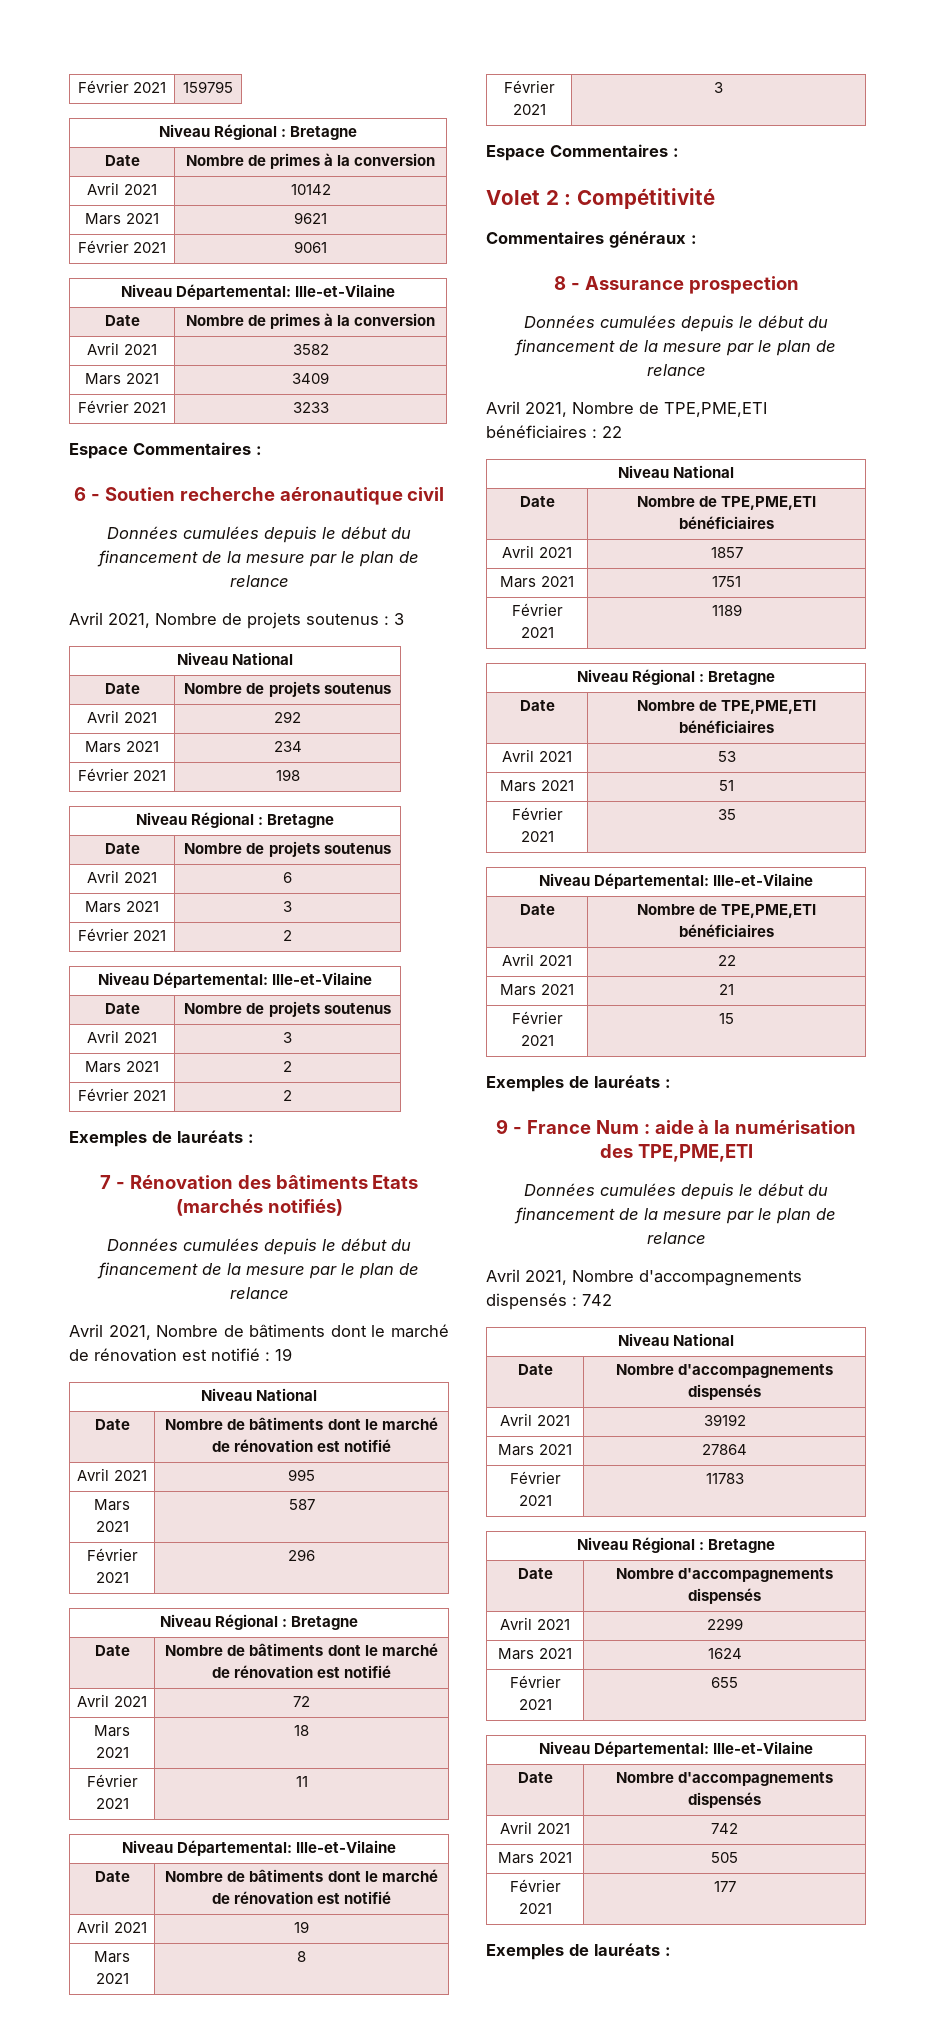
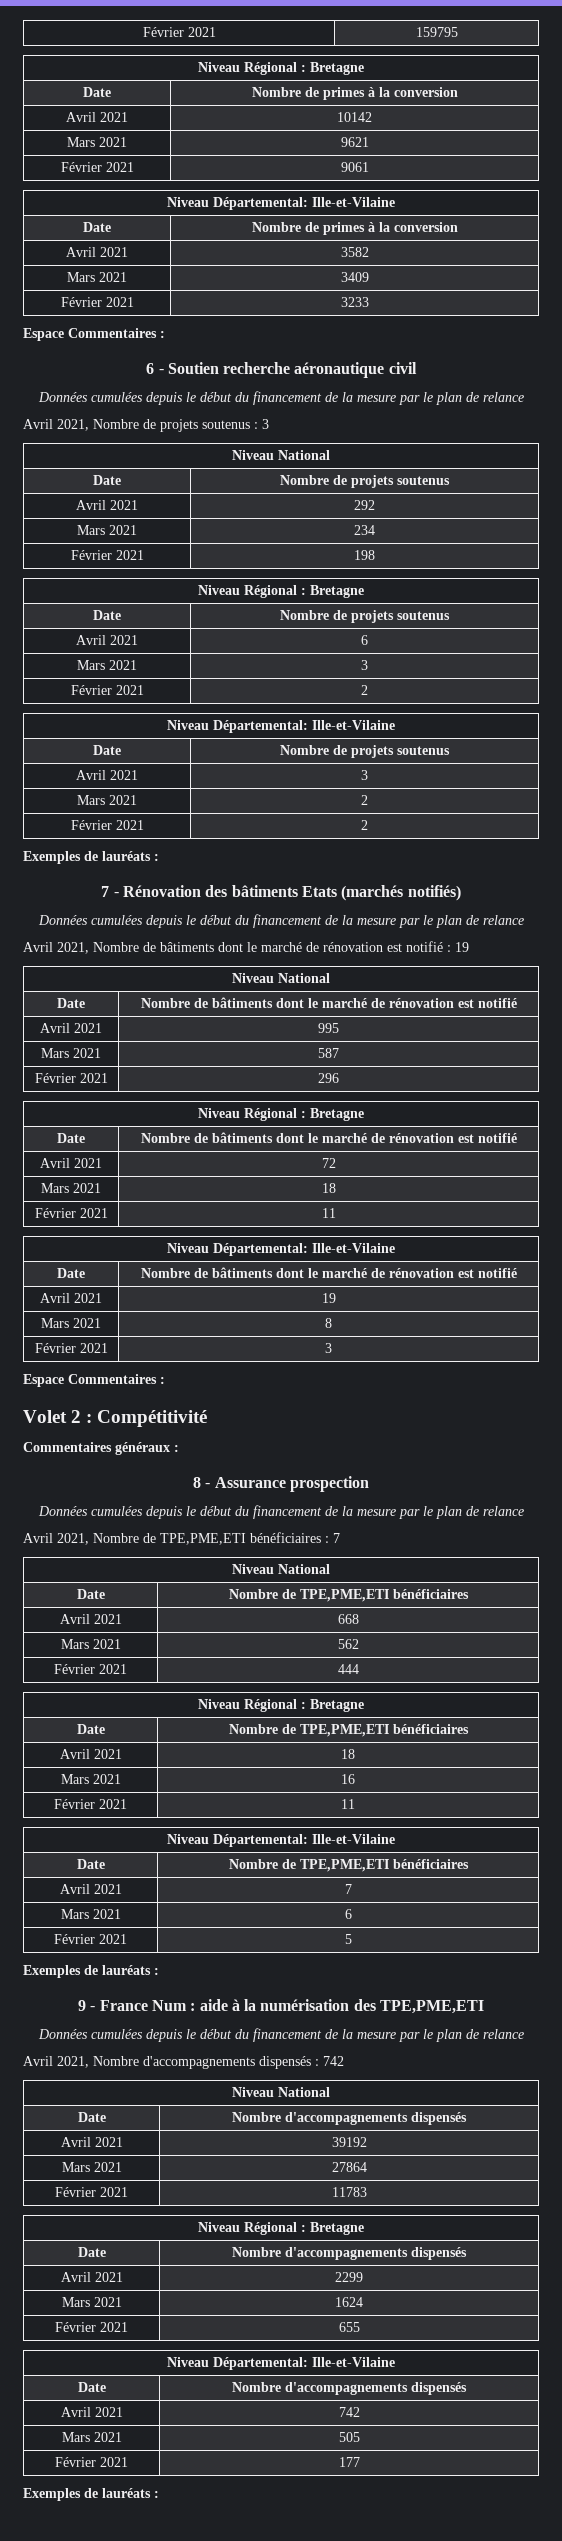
- Avril 2021, Nombre de TPE,PME,ETI bénéficiaires : 22
+ Avril 2021, Nombre de TPE,PME,ETI bénéficiaires : 7
- Avril 2021 | 1857
- Mars 2021 | 1751
- Février 2021 | 1189
+ Avril 2021 | 668
+ Mars 2021 | 562
+ Février 2021 | 444
- Avril 2021 | 53
- Mars 2021 | 51
- Février 2021 | 35
+ Avril 2021 | 18
+ Mars 2021 | 16
+ Février 2021 | 11
- Avril 2021 | 22
- Mars 2021 | 21
- Février 2021 | 15
+ Avril 2021 | 7
+ Mars 2021 | 6
+ Février 2021 | 5

